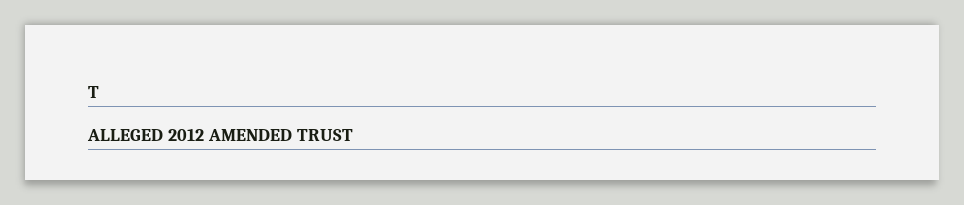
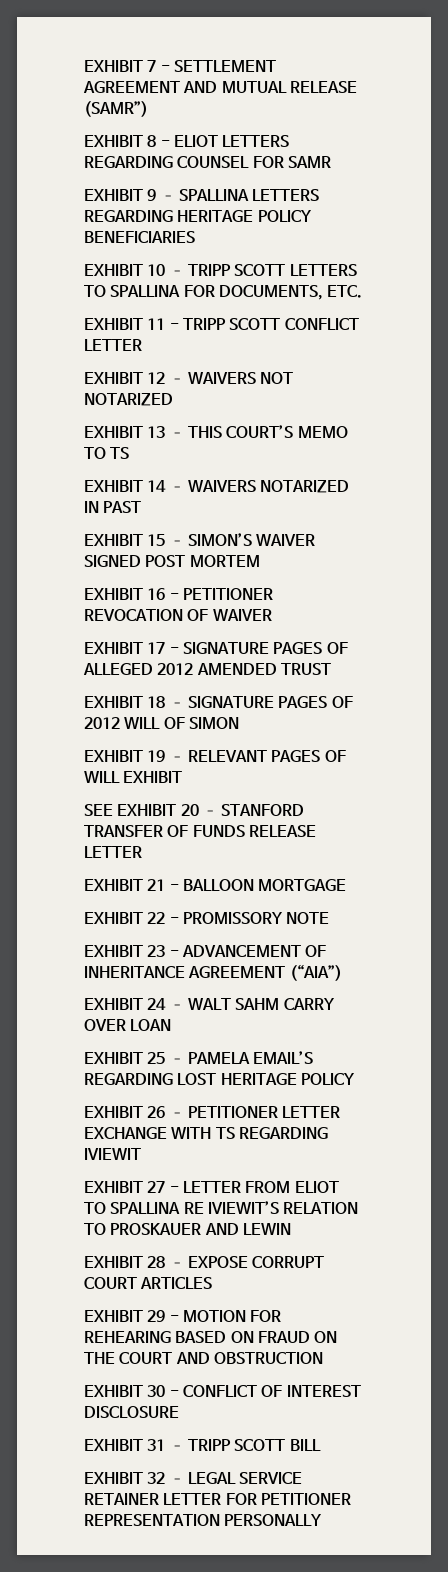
- T
- ALLEGED 2012 AMENDED TRUST
+ EXHIBIT 7 - SETTLEMENT AGREEMENT AND MUTUAL RELEASE (SAMR”)
+ EXHIBIT 8 - ELIOT LETTERS REGARDING COUNSEL FOR SAMR
+ EXHIBIT 9 – SPALLINA LETTERS REGARDING HERITAGE POLICY BENEFICIARIES
+ EXHIBIT 10 – TRIPP SCOTT LETTERS TO SPALLINA FOR DOCUMENTS, ETC.
+ EXHIBIT 11 - TRIPP SCOTT CONFLICT LETTER
+ EXHIBIT 12 – WAIVERS NOT NOTARIZED
+ EXHIBIT 13 – THIS COURT’S MEMO TO TS
+ EXHIBIT 14 – WAIVERS NOTARIZED IN PAST
+ EXHIBIT 15 – SIMON’S WAIVER SIGNED POST MORTEM
+ EXHIBIT 16 - PETITIONER REVOCATION OF WAIVER
+ EXHIBIT 17 - SIGNATURE PAGES OF ALLEGED 2012 AMENDED TRUST
+ EXHIBIT 18 – SIGNATURE PAGES OF 2012 WILL OF SIMON
+ EXHIBIT 19 – RELEVANT PAGES OF WILL EXHIBIT
+ SEE EXHIBIT 20 – STANFORD TRANSFER OF FUNDS RELEASE LETTER
+ EXHIBIT 21 - BALLOON MORTGAGE
+ EXHIBIT 22 - PROMISSORY NOTE
+ EXHIBIT 23 - ADVANCEMENT OF INHERITANCE AGREEMENT (“AIA”)
+ EXHIBIT 24 – WALT SAHM CARRY OVER LOAN
+ EXHIBIT 25 – PAMELA EMAIL’S REGARDING LOST HERITAGE POLICY
+ EXHIBIT 26 – PETITIONER LETTER EXCHANGE WITH TS REGARDING IVIEWIT
+ EXHIBIT 27 - LETTER FROM ELIOT TO SPALLINA RE IVIEWIT’S RELATION TO PROSKAUER AND LEWIN
+ EXHIBIT 28 – EXPOSE CORRUPT COURT ARTICLES
+ EXHIBIT 29 - MOTION FOR REHEARING BASED ON FRAUD ON THE COURT AND OBSTRUCTION
+ EXHIBIT 30 - CONFLICT OF INTEREST DISCLOSURE
+ EXHIBIT 31 – TRIPP SCOTT BILL
+ EXHIBIT 32 – LEGAL SERVICE RETAINER LETTER FOR PETITIONER REPRESENTATION PERSONALLY

